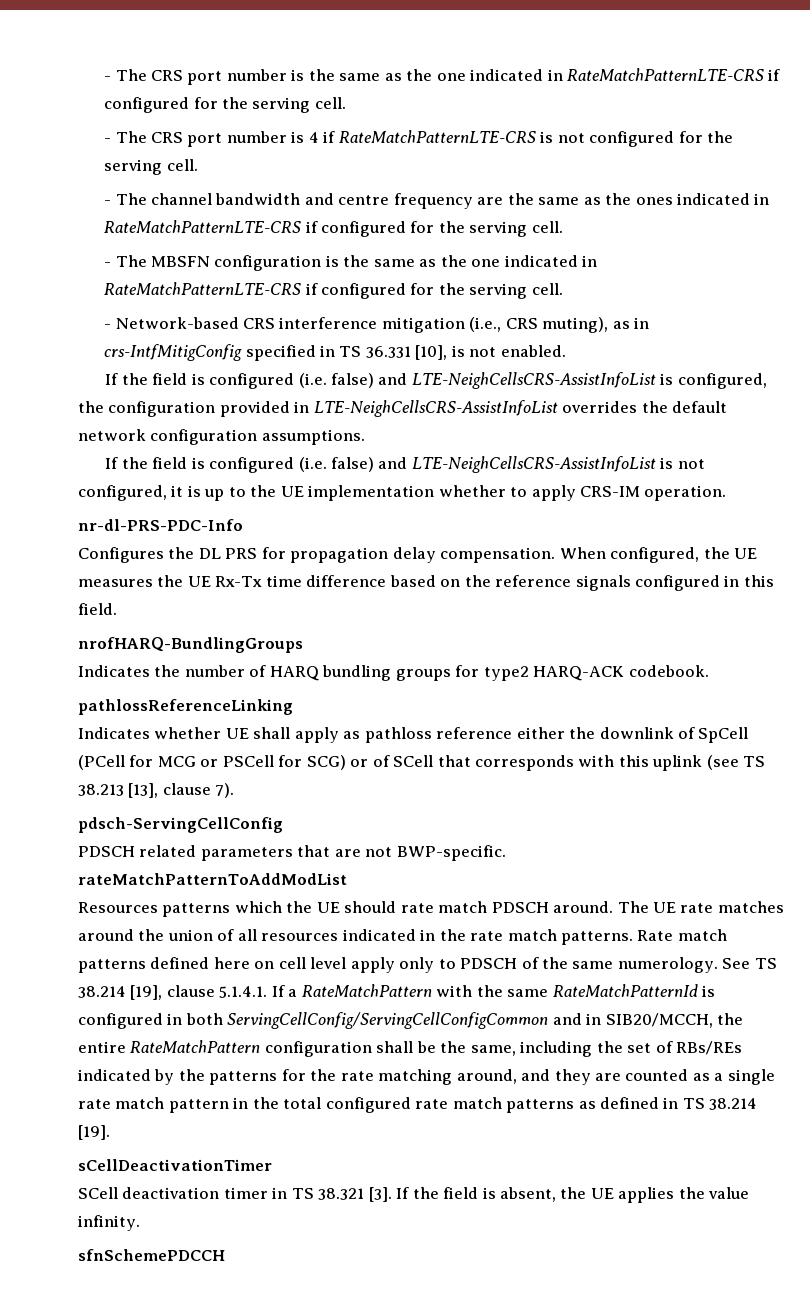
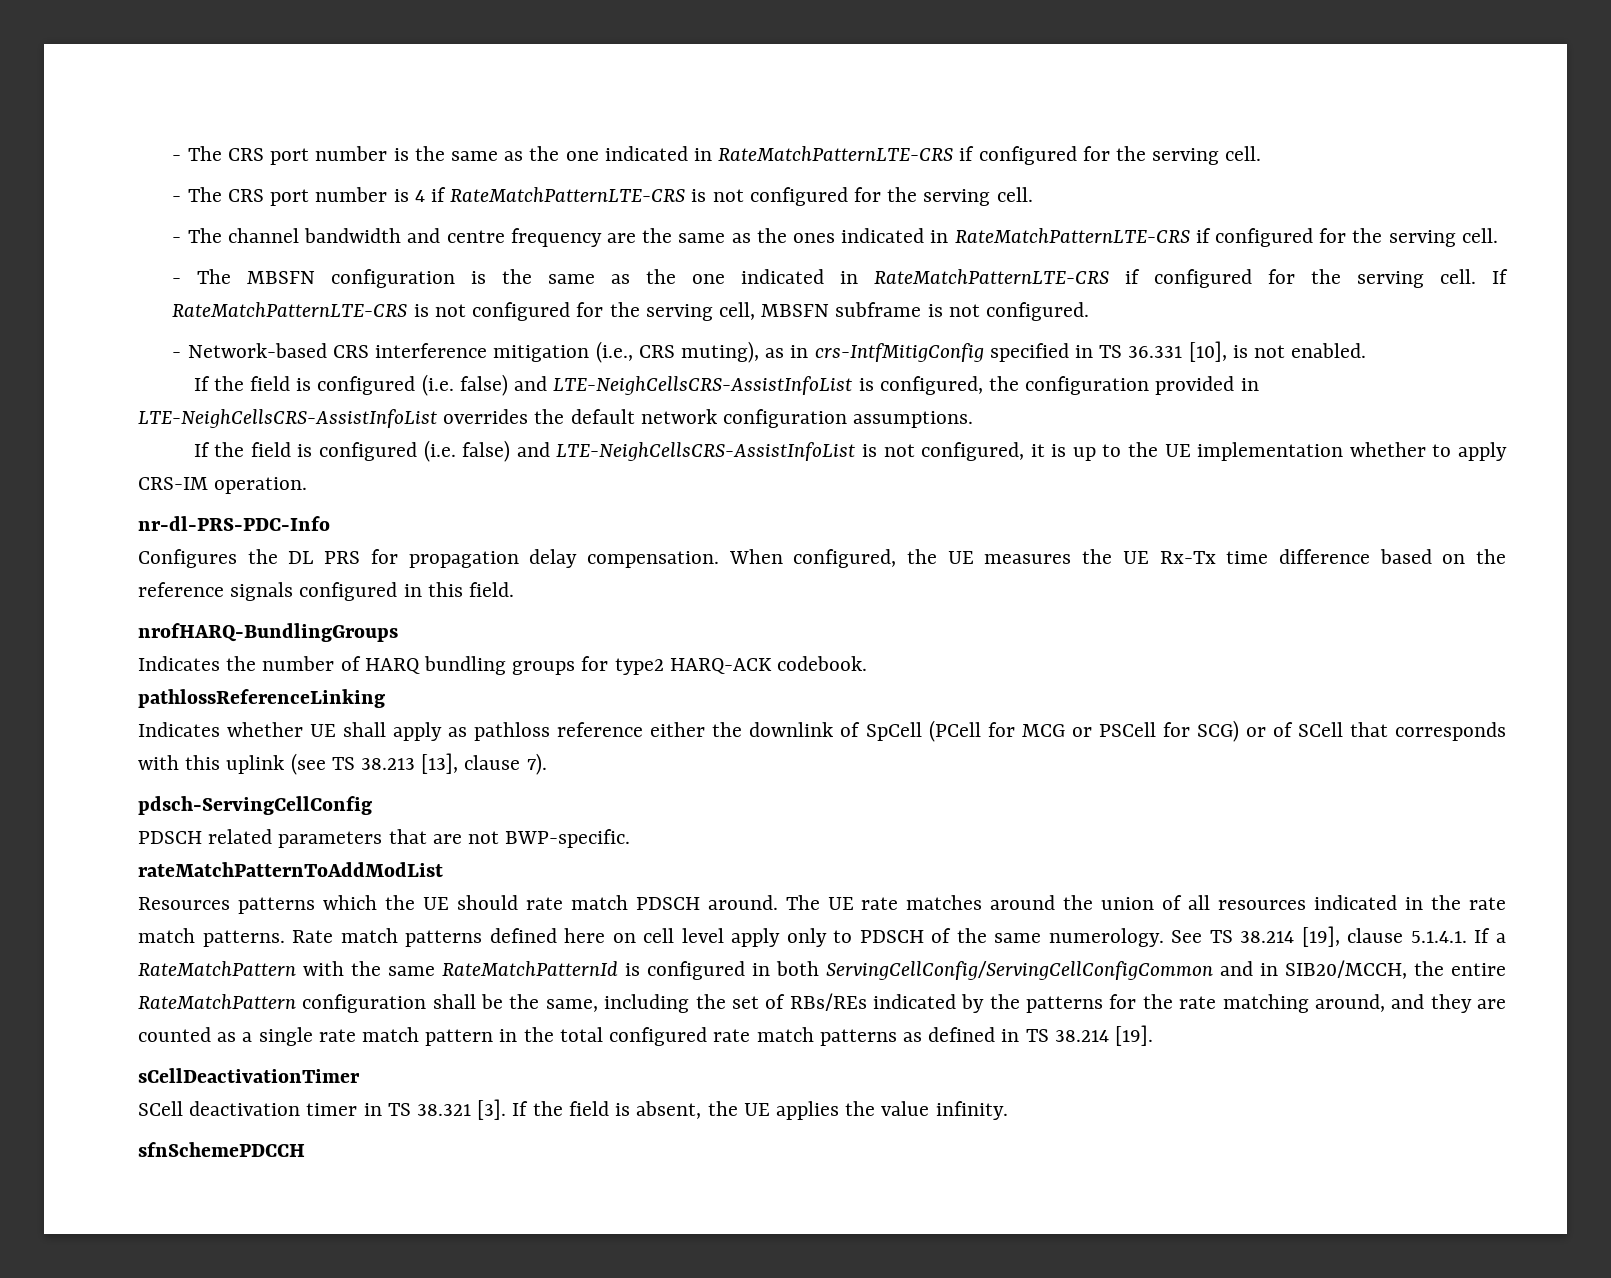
+ If RateMatchPatternLTE-CRS is not configured for the serving cell, MBSFN subframe is not configured.

